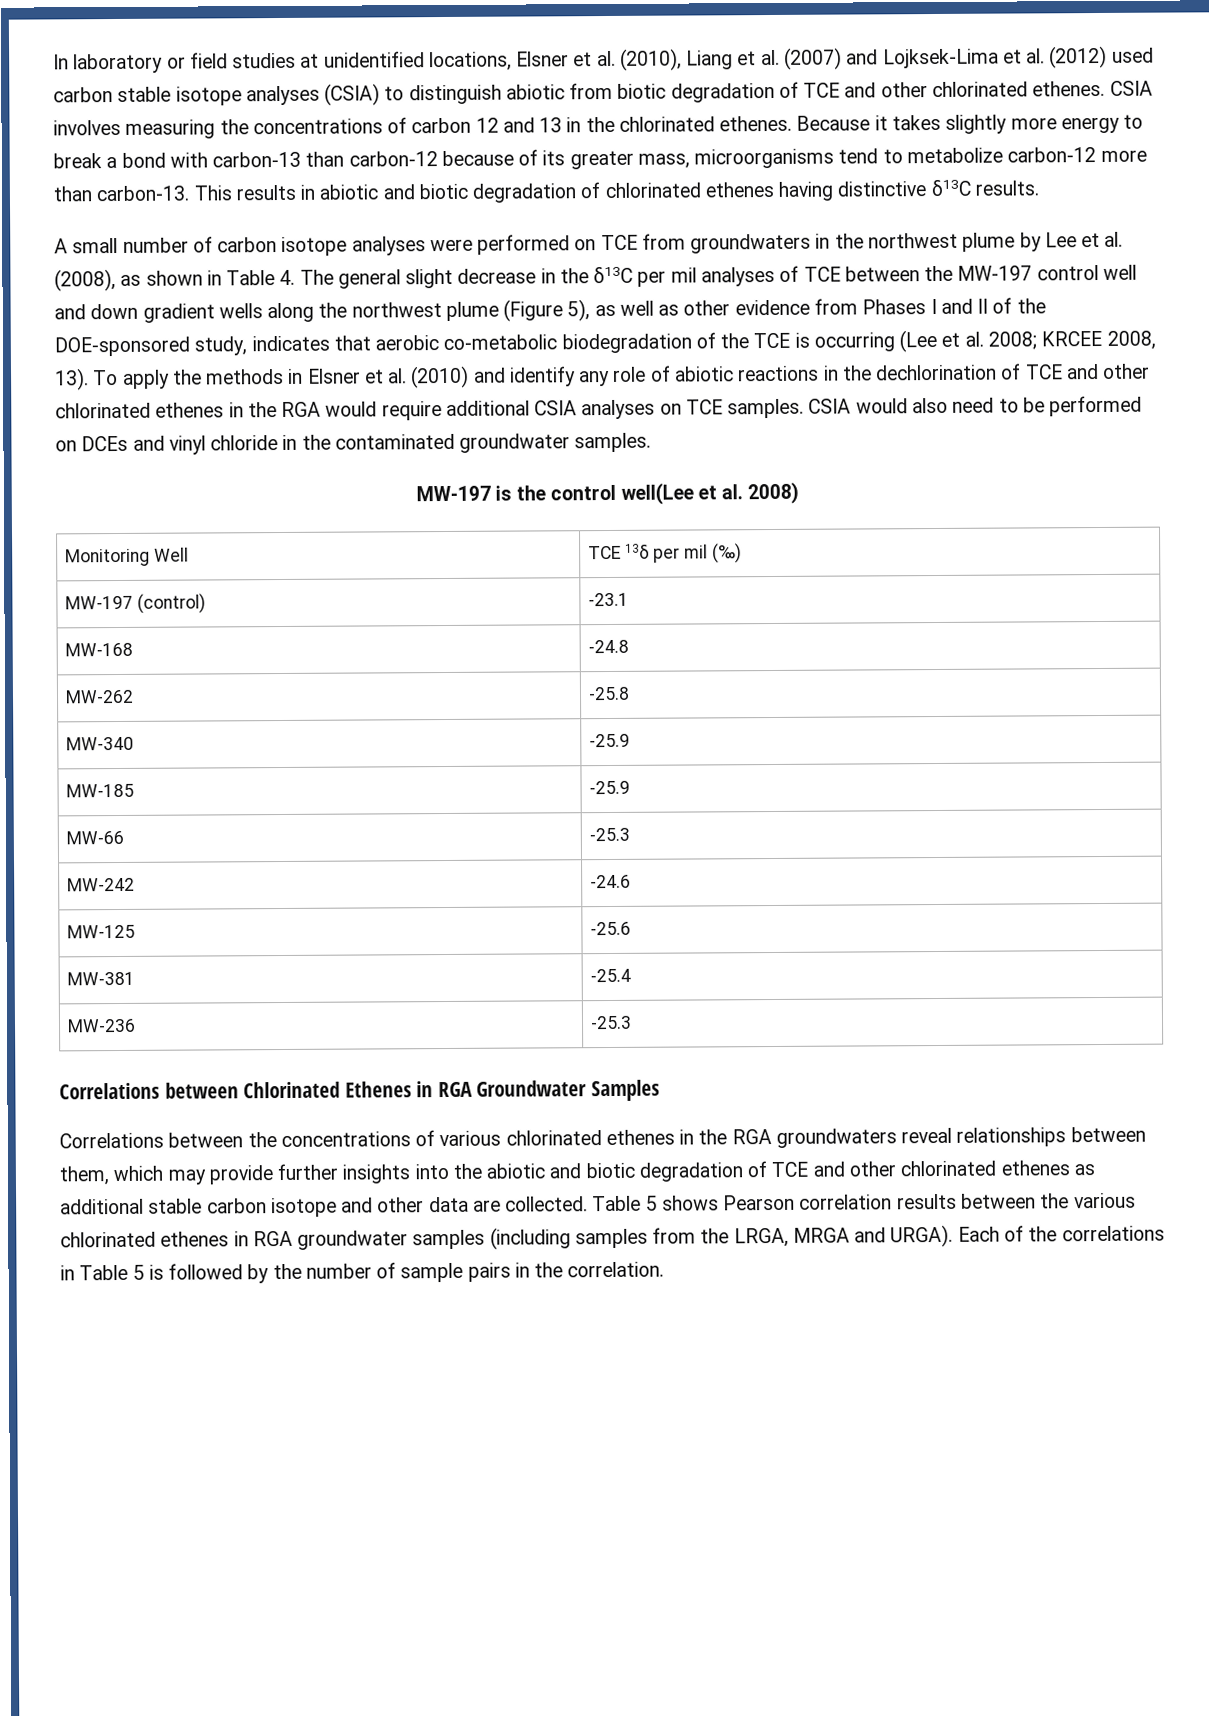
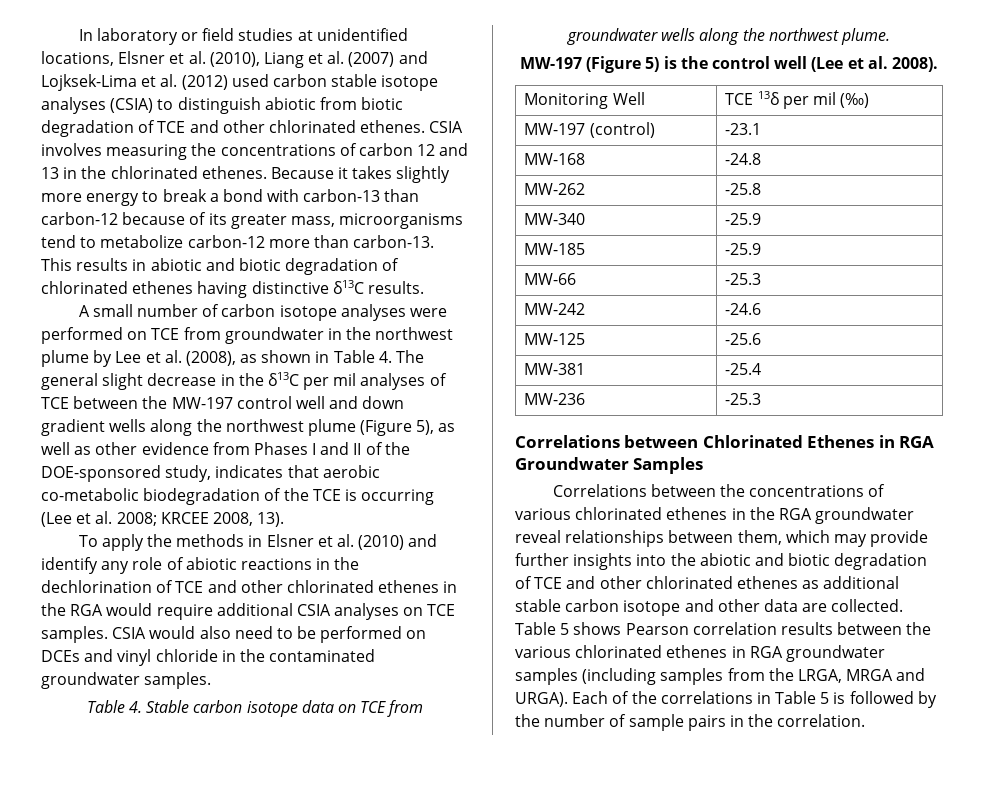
- A small number of carbon isotope analyses were performed on TCE from groundwaters in the northwest plume by Lee et al. (2008), as shown in Table 4. The general slight decrease in the δ13C per mil analyses of TCE between the MW-197 control well and down gradient wells along the northwest plume (Figure 5), as well as other evidence from Phases I and II of the DOE-sponsored study, indicates that aerobic co-metabolic biodegradation of the TCE is occurring (Lee et al. 2008;
+ A small number of carbon isotope analyses were performed on TCE from groundwater in the northwest plume by Lee et al. (2008), as shown in Table 4. The general slight decrease in the δ13C per mil analyses of TCE between the MW-197 control well and down gradient wells along the northwest plume (Figure 5), as well as other evidence from Phases I and II of the DOE-sponsored study, indicates that aerobic co-metabolic biodegradation of the TCE is occurring (Lee et al. 2008;
- KRCEE 2008, 13). To apply the methods in Elsner et al. (2010) and identify any role of abiotic reactions in the dechlorination of TCE and other chlorinated ethenes in the RGA would require additional CSIA analyses on TCE samples.
+ KRCEE 2008, 13).
+ To apply the methods in Elsner et al. (2010) and identify any role of abiotic reactions in the dechlorination of TCE and other chlorinated ethenes in the RGA would require additional CSIA analyses on TCE samples.
- MW-197 is the control well(Lee et al. 2008)
+ Table 4. Stable carbon isotope data on TCE from groundwater wells along the northwest plume.
+ MW-197 (Figure 5) is the control well (Lee et al. 2008).
- Correlations between the concentrations of various chlorinated ethenes in the RGA groundwaters reveal relationships between them, which may provide further insights into the abiotic and biotic degradation of TCE and other chlorinated ethenes as additional stable carbon isotope and other data are collected.
+ Correlations between the concentrations of various chlorinated ethenes in the RGA groundwater reveal relationships between them, which may provide further insights into the abiotic and biotic degradation of TCE and other chlorinated ethenes as additional stable carbon isotope and other data are collected.

